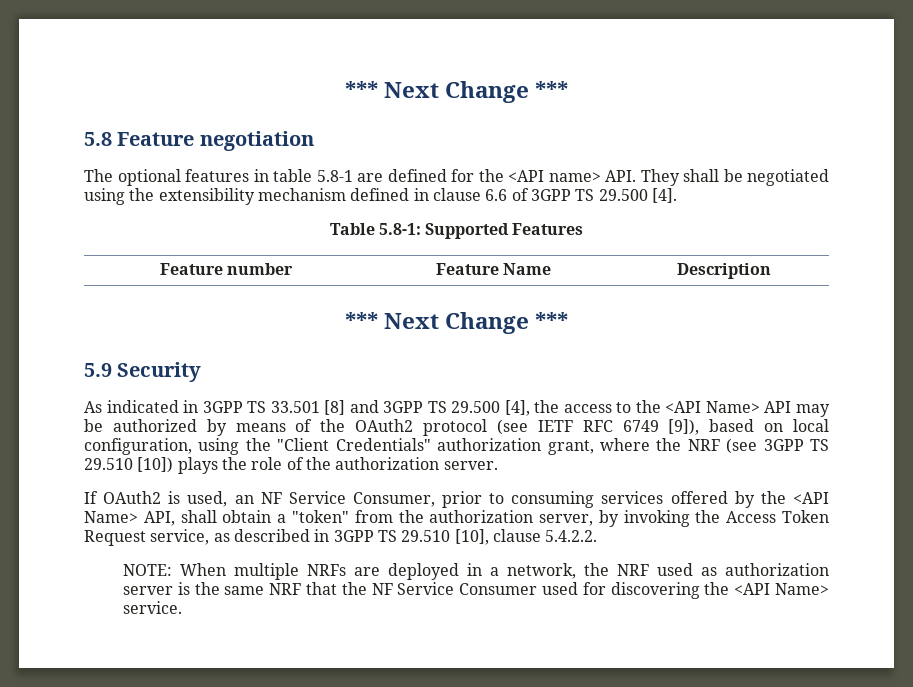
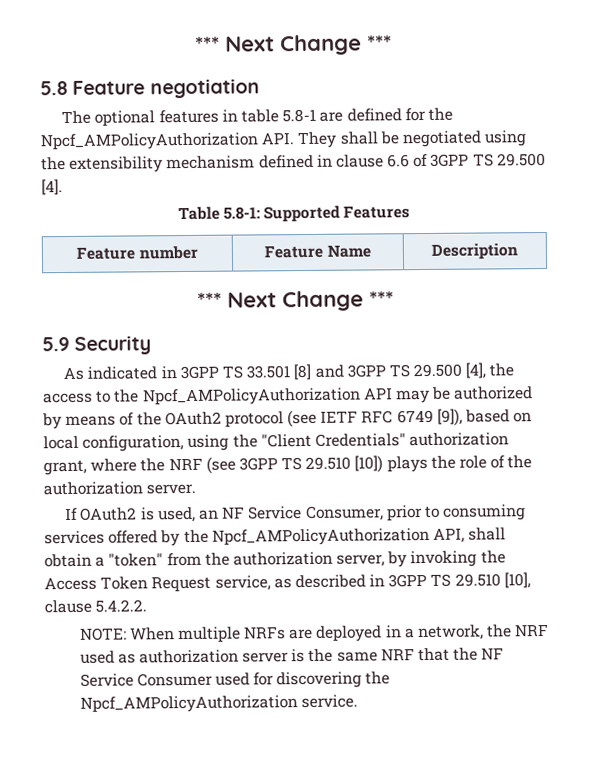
- The optional features in table 5.8-1 are defined for the <API name> API. They shall be negotiated using the extensibility mechanism defined in clause 6.6 of 3GPP TS 29.500 [4].
+ The optional features in table 5.8-1 are defined for the Npcf_AMPolicyAuthorization API. They shall be negotiated using the extensibility mechanism defined in clause 6.6 of 3GPP TS 29.500 [4].
- As indicated in 3GPP TS 33.501 [8] and 3GPP TS 29.500 [4], the access to the <API Name> API may be authorized by means of the OAuth2 protocol (see IETF RFC 6749 [9]), based on local configuration, using the "Client Credentials" authorization grant, where the NRF (see 3GPP TS 29.510 [10]) plays the role of the authorization server.
+ As indicated in 3GPP TS 33.501 [8] and 3GPP TS 29.500 [4], the access to the Npcf_AMPolicyAuthorization API may be authorized by means of the OAuth2 protocol (see IETF RFC 6749 [9]), based on local configuration, using the "Client Credentials" authorization grant, where the NRF (see 3GPP TS 29.510 [10]) plays the role of the authorization server.
- If OAuth2 is used, an NF Service Consumer, prior to consuming services offered by the <API Name> API, shall obtain a "token" from the authorization server, by invoking the Access Token Request service, as described in 3GPP TS 29.510 [10], clause 5.4.2.2.
+ If OAuth2 is used, an NF Service Consumer, prior to consuming services offered by the Npcf_AMPolicyAuthorization API, shall obtain a "token" from the authorization server, by invoking the Access Token Request service, as described in 3GPP TS 29.510 [10], clause 5.4.2.2.
- NOTE: When multiple NRFs are deployed in a network, the NRF used as authorization server is the same NRF that the NF Service Consumer used for discovering the <API Name> service.
+ NOTE: When multiple NRFs are deployed in a network, the NRF used as authorization server is the same NRF that the NF Service Consumer used for discovering the Npcf_AMPolicyAuthorization service.

